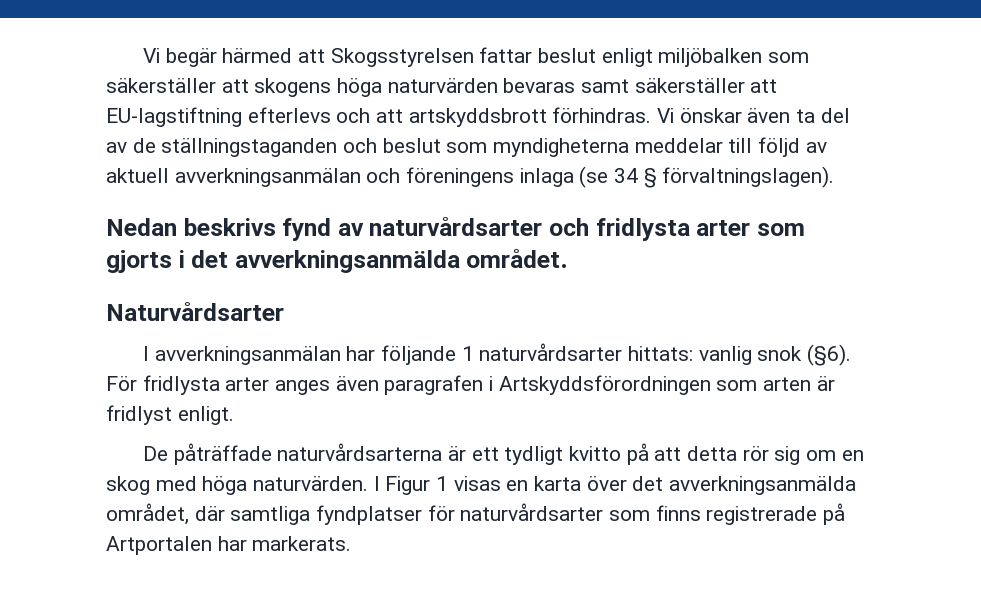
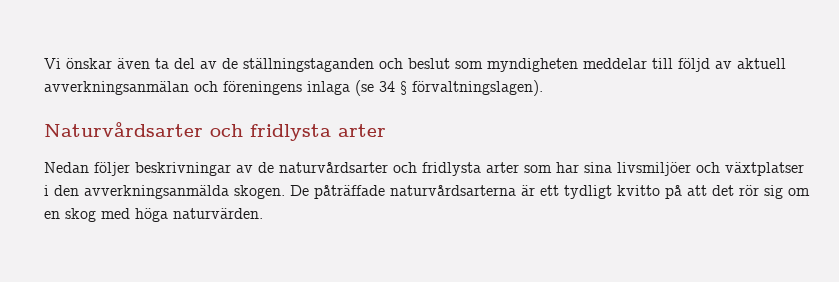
- Vi begär härmed att Skogsstyrelsen fattar beslut enligt miljöbalken som säkerställer att skogens höga naturvärden bevaras samt säkerställer att EU-lagstiftning efterlevs och att artskyddsbrott förhindras. Vi önskar även ta del av de ställningstaganden och beslut som myndigheterna meddelar till följd av aktuell avverkningsanmälan och föreningens inlaga (se 34 § förvaltningslagen).
+ Vi önskar även ta del av de ställningstaganden och beslut som myndigheten meddelar till följd av aktuell avverkningsanmälan och föreningens inlaga (se 34 § förvaltningslagen).
- Nedan beskrivs fynd av naturvårdsarter och fridlysta arter som gjorts i det avverkningsanmälda området.
- Naturvårdsarter
- I avverkningsanmälan har följande 1 naturvårdsarter hittats: vanlig snok (§6). För fridlysta arter anges även paragrafen i Artskyddsförordningen som arten är fridlyst enligt.
- De påträffade naturvårdsarterna är ett tydligt kvitto på att detta rör sig om en skog med höga naturvärden. I Figur 1 visas en karta över det avverkningsanmälda området, där samtliga fyndplatser för naturvårdsarter som finns registrerade på Artportalen har markerats.
+ Naturvårdsarter och fridlysta arter
+ Nedan följer beskrivningar av de naturvårdsarter och fridlysta arter som har sina livsmiljöer och växtplatser i den avverkningsanmälda skogen. De påträffade naturvårdsarterna är ett tydligt kvitto på att det rör sig om en skog med höga naturvärden.

